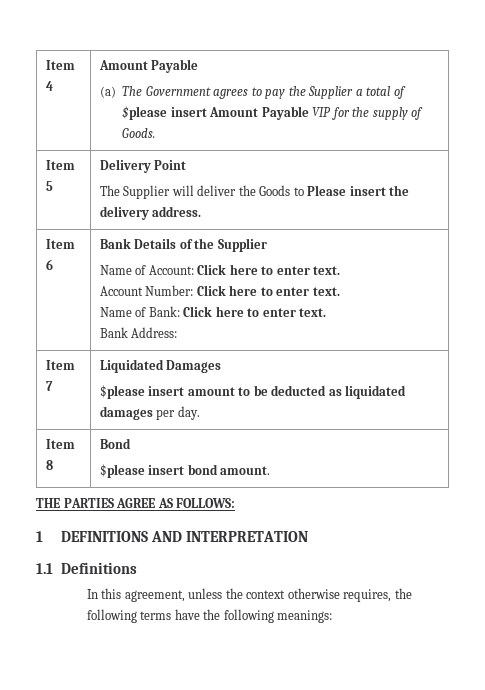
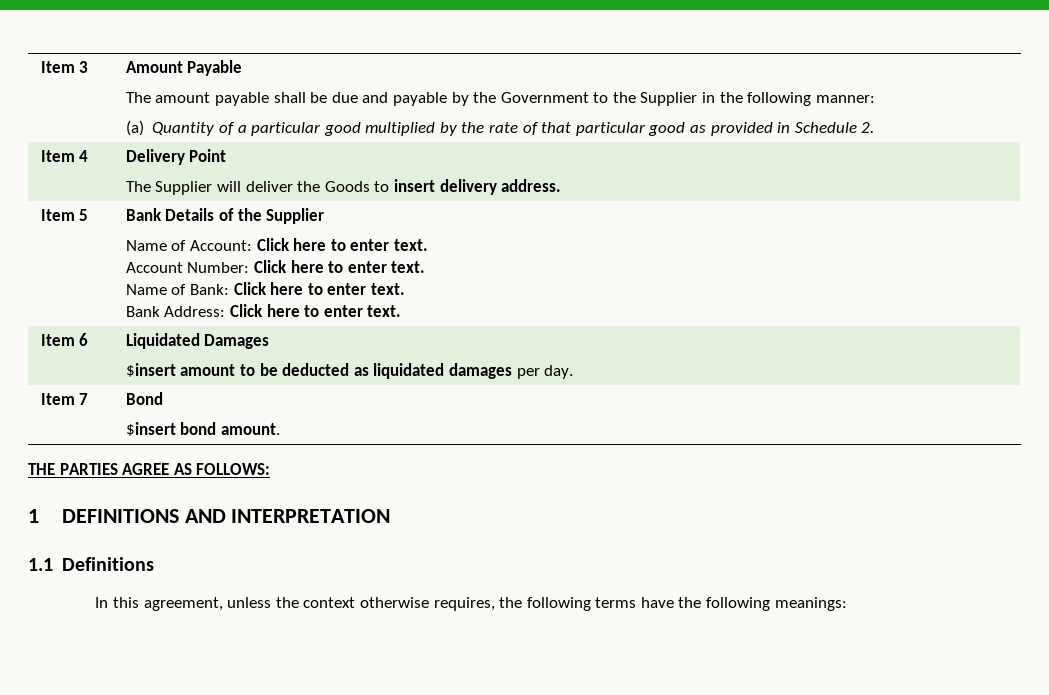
- Item 4
+ Item 3
- (a) The Government agrees to pay the Supplier a total of $please insert Amount Payable VIP for the supply of Goods.
- Item 5 | Delivery Point
- The Supplier will deliver the Goods to Please insert the delivery address.
+ The amount payable shall be due and payable by the Government to the Supplier in the following manner:
+ (a) Quantity of a particular good multiplied by the rate of that particular good as provided in Schedule 2.
+ Item 4 | Delivery Point
+ The Supplier will deliver the Goods to insert delivery address.
- Item 6 | Bank Details of the Supplier
+ Item 5 | Bank Details of the Supplier
  Name of Account: Click here to enter text.
  Account Number: Click here to enter text.
  Name of Bank: Click here to enter text.
- Bank Address:
- Item 7 | Liquidated Damages
- $please insert amount to be deducted as liquidated damages per day.
+ Bank Address: Click here to enter text.
+ Item 6 | Liquidated Damages
+ $insert amount to be deducted as liquidated damages per day.
- Item 8 | Bond
- $please insert bond amount.
+ Item 7 | Bond
+ $insert bond amount.

